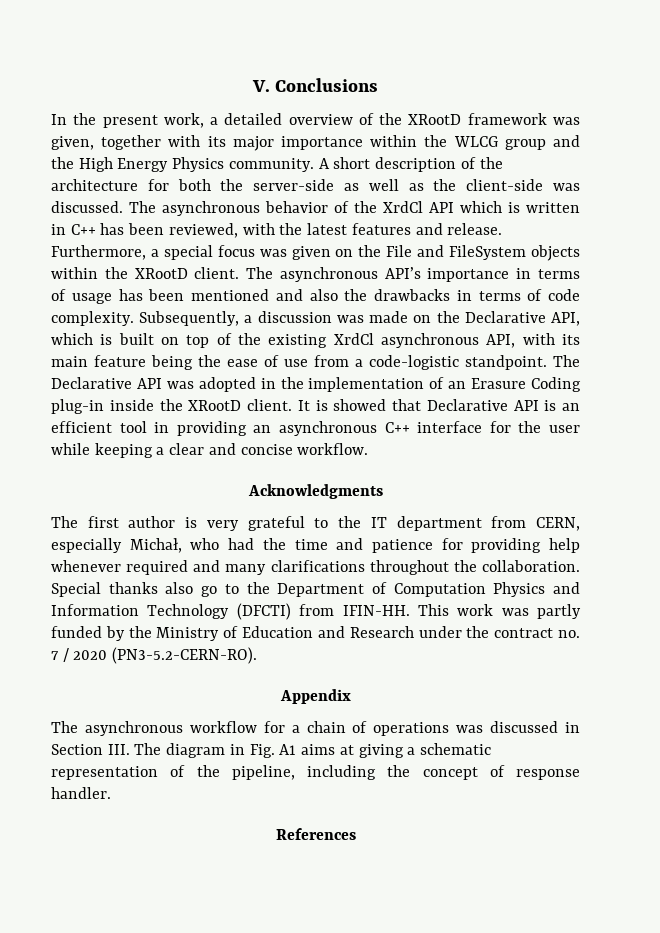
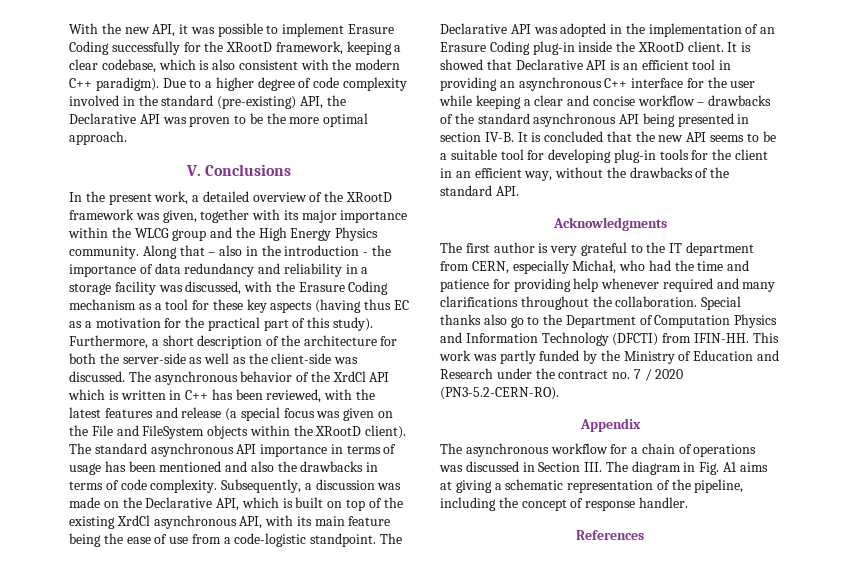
+ With the new API, it was possible to implement Erasure Coding successfully for the XRootD framework, keeping a clear codebase, which is also consistent with the modern C++ paradigm). Due to a higher degree of code complexity involved in the standard (pre-existing) API, the Declarative API was proven to be the more optimal approach.
- A short description of the architecture for both the server-side as well as the client-side was discussed.
+ Along that – also in the introduction - the importance of data redundancy and reliability in a storage facility was discussed, with the Erasure Coding mechanism as a tool for these key aspects (having thus EC as a motivation for the practical part of this study). Furthermore, a short description of the architecture for both the server-side as well as the client-side was discussed.
- The asynchronous behavior of the XrdCl API which is written in C++ has been reviewed, with the latest features and release. Furthermore, a special focus was given on the File and FileSystem objects within the XRootD client. The asynchronous API’s importance in terms of usage has been mentioned and also the drawbacks in terms of code complexity.
+ The asynchronous behavior of the XrdCl API which is written in C++ has been reviewed, with the latest features and release (a special focus was given on the File and FileSystem objects within the XRootD client). The standard asynchronous API importance in terms of usage has been mentioned and also the drawbacks in terms of code complexity.
- It is showed that Declarative API is an efficient tool in providing an asynchronous C++ interface for the user while keeping a clear and concise workflow.
+ It is showed that Declarative API is an efficient tool in providing an asynchronous C++ interface for the user while keeping a clear and concise workflow – drawbacks of the standard asynchronous API being presented in section IV-B. It is concluded that the new API seems to be a suitable tool for developing plug-in tools for the client in an efficient way, without the drawbacks of the standard API.

